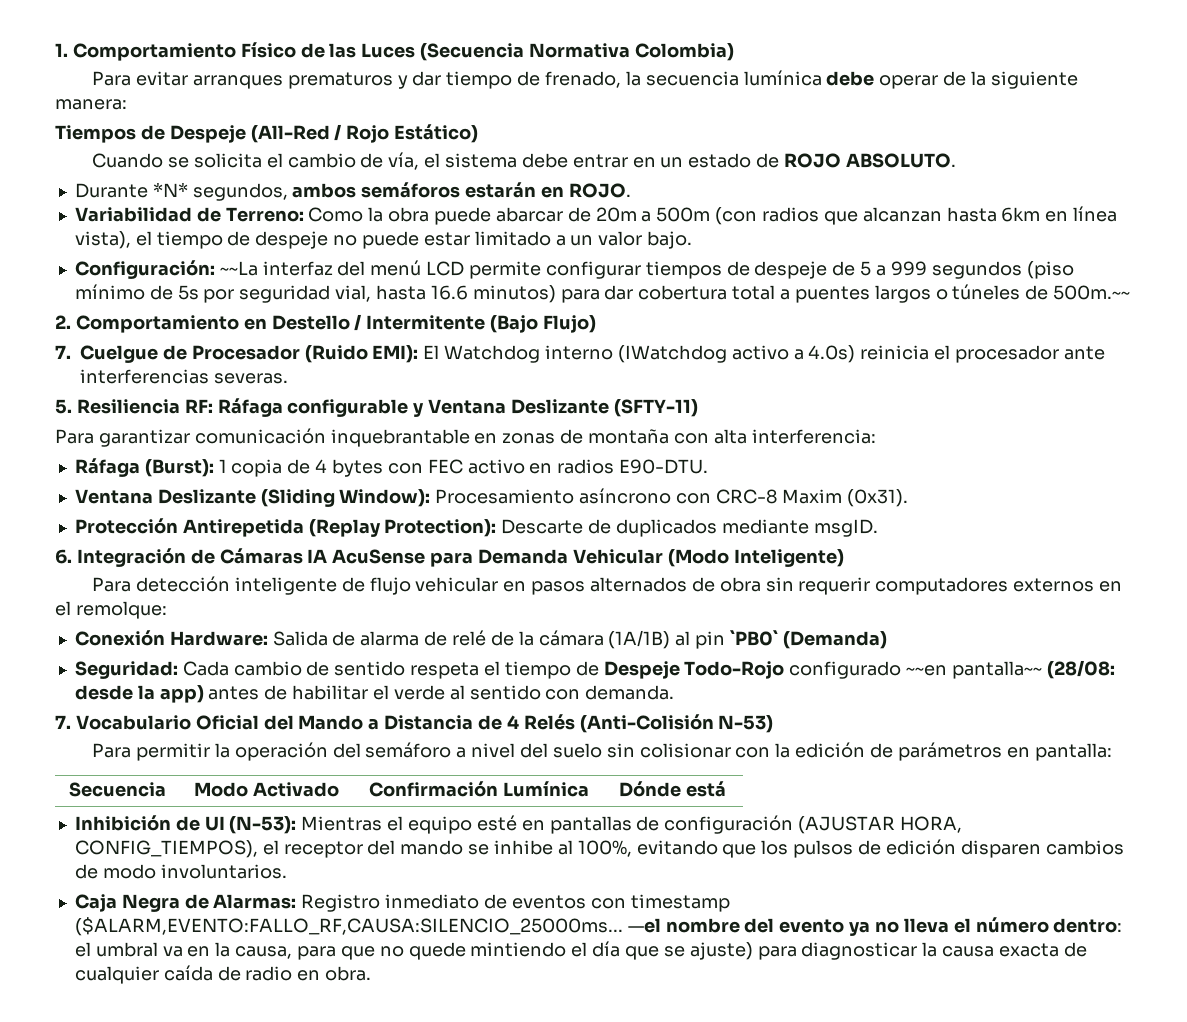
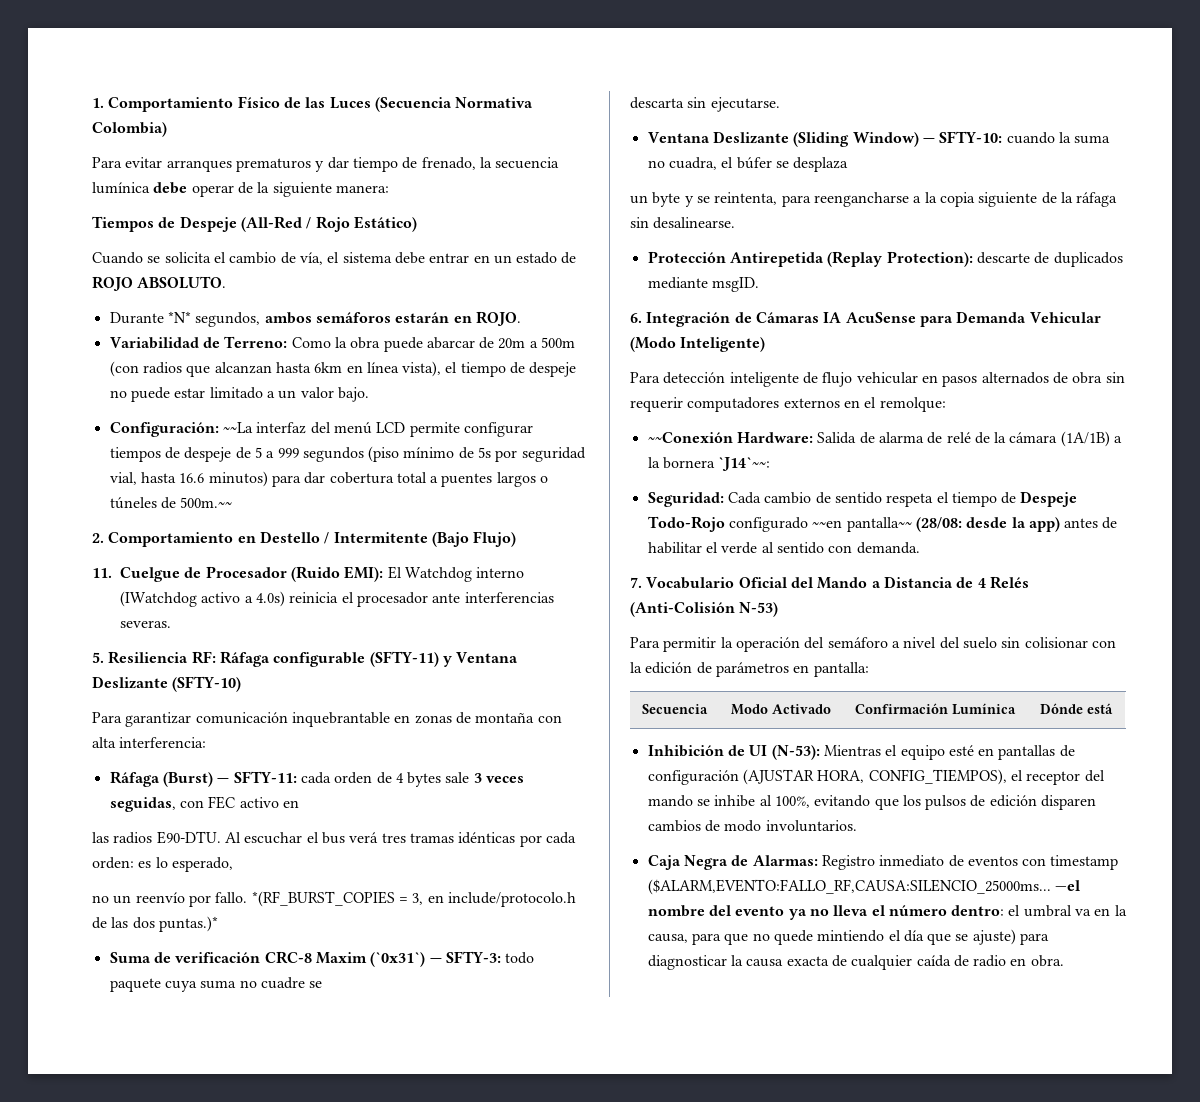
- 7. Cuelgue de Procesador (Ruido EMI): El Watchdog interno (IWatchdog activo a 4.0s) reinicia el procesador ante interferencias severas.
+ 11. Cuelgue de Procesador (Ruido EMI): El Watchdog interno (IWatchdog activo a 4.0s) reinicia el procesador ante interferencias severas.
- 5. Resiliencia RF: Ráfaga configurable y Ventana Deslizante (SFTY-11)
+ 5. Resiliencia RF: Ráfaga configurable (SFTY-11) y Ventana Deslizante (SFTY-10)
- Ráfaga (Burst): 1 copia de 4 bytes con FEC activo en radios E90-DTU.
- Ventana Deslizante (Sliding Window): Procesamiento asíncrono con CRC-8 Maxim (0x31).
+ Ráfaga (Burst) — SFTY-11: cada orden de 4 bytes sale 3 veces seguidas, con FEC activo en
+ las radios E90-DTU. Al escuchar el bus verá tres tramas idénticas por cada orden: es lo esperado,
+ no un reenvío por fallo. *(RF_BURST_COPIES = 3, en include/protocolo.h de las dos puntas.)*
+ Suma de verificación CRC-8 Maxim (`0x31`) — SFTY-3: todo paquete cuya suma no cuadre se
+ descarta sin ejecutarse.
+ Ventana Deslizante (Sliding Window) — SFTY-10: cuando la suma no cuadra, el búfer se desplaza
+ un byte y se reintenta, para reengancharse a la copia siguiente de la ráfaga sin desalinearse.
- Protección Antirepetida (Replay Protection): Descarte de duplicados mediante msgID.
+ Protección Antirepetida (Replay Protection): descarte de duplicados mediante msgID.
- Conexión Hardware: Salida de alarma de relé de la cámara (1A/1B) al pin `PB0` (Demanda)
+ ~~Conexión Hardware: Salida de alarma de relé de la cámara (1A/1B) a la bornera `J14`~~:

